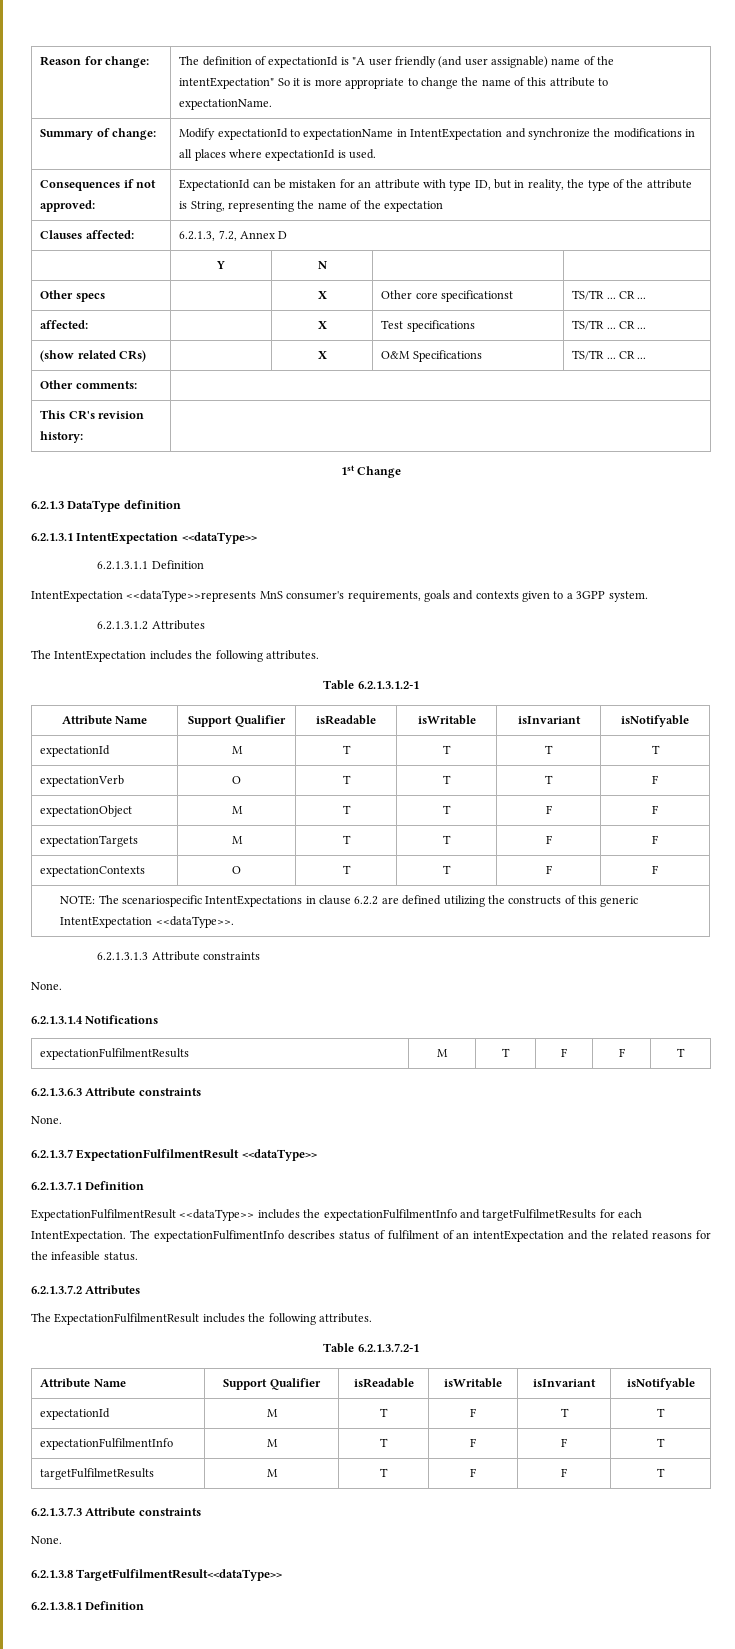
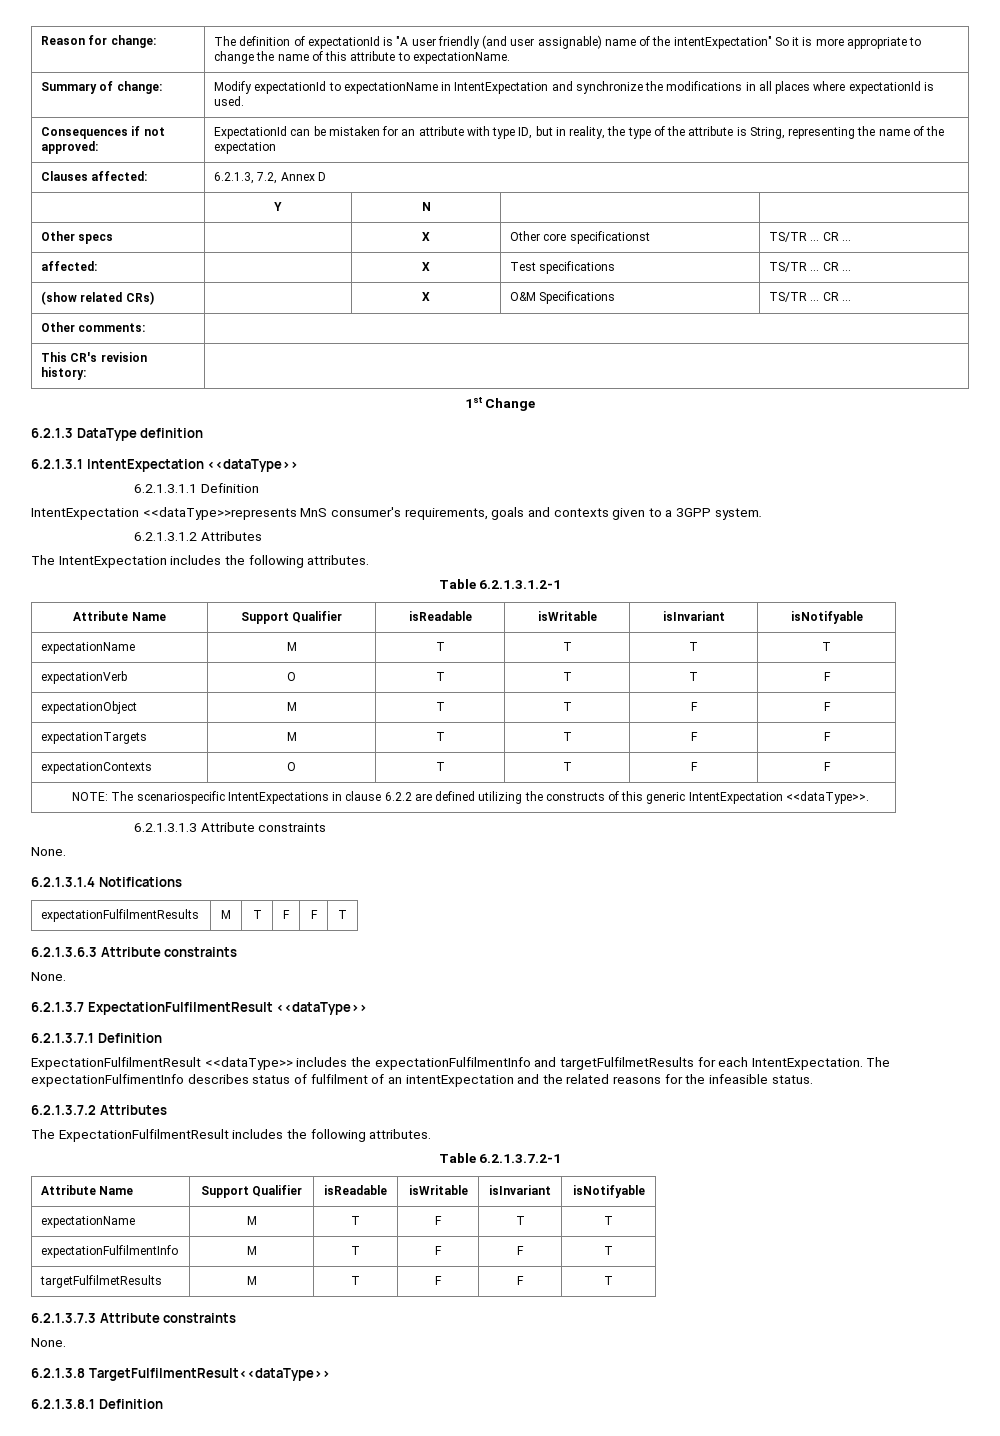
- expectationId | M | T | T | T | T
+ expectationName | M | T | T | T | T
- expectationId | M | T | F | T | T
+ expectationName | M | T | F | T | T

